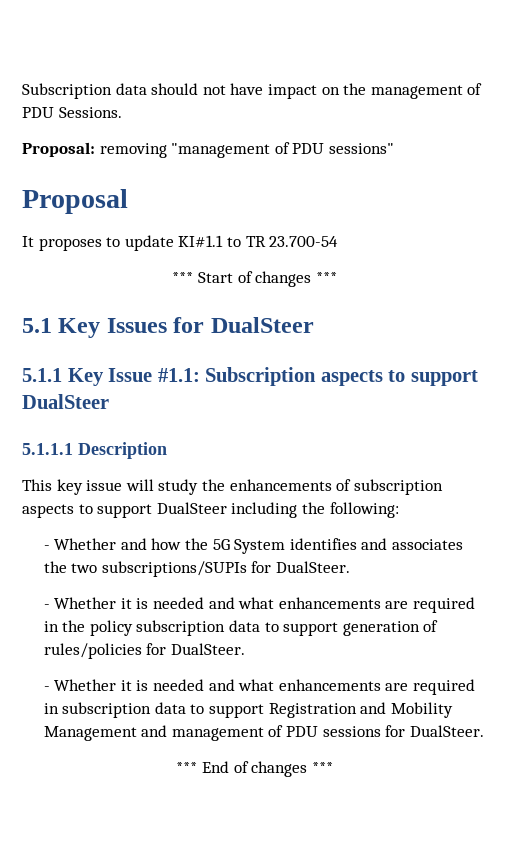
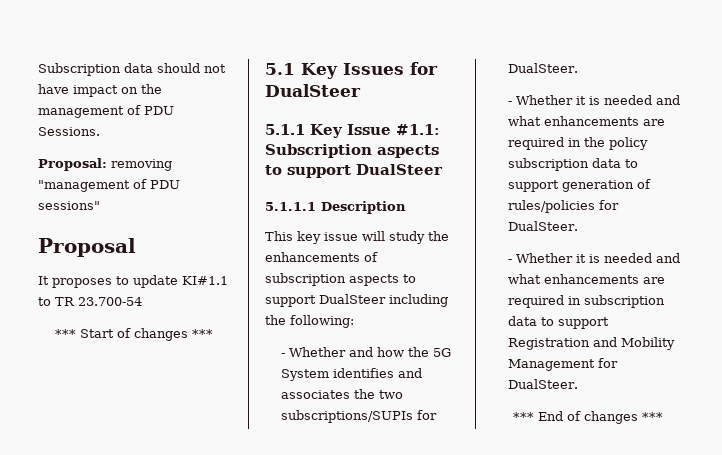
- - Whether it is needed and what enhancements are required in subscription data to support Registration and Mobility Management and management of PDU sessions for DualSteer.
+ - Whether it is needed and what enhancements are required in subscription data to support Registration and Mobility Management for DualSteer.

